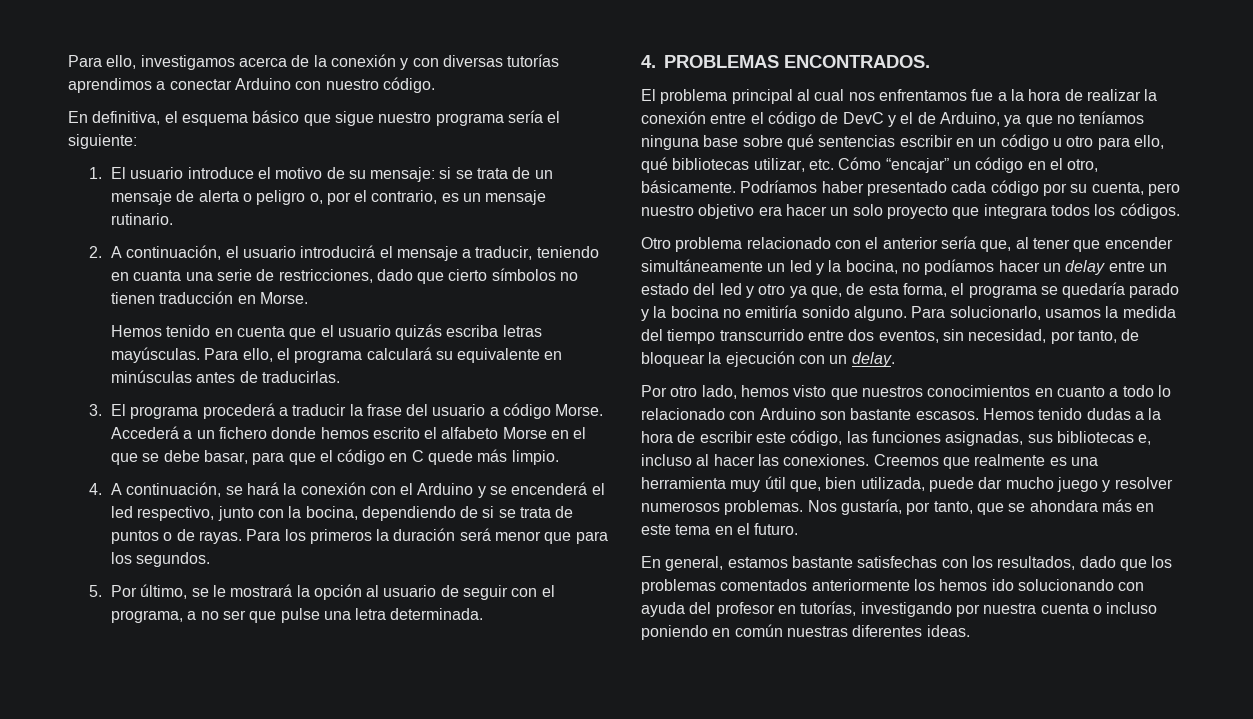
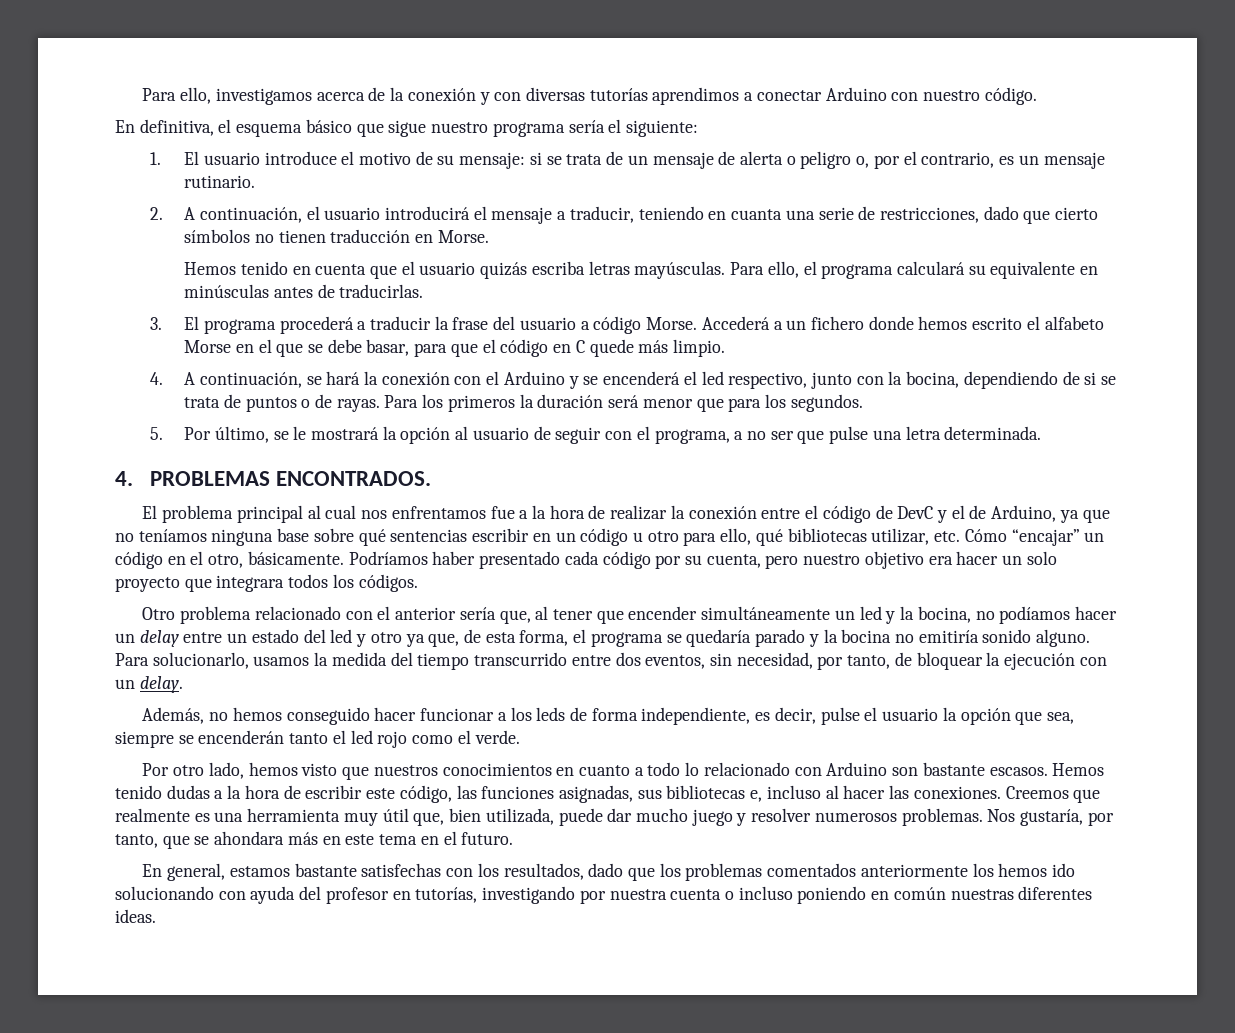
+ Además, no hemos conseguido hacer funcionar a los leds de forma independiente, es decir, pulse el usuario la opción que sea, siempre se encenderán tanto el led rojo como el verde.

